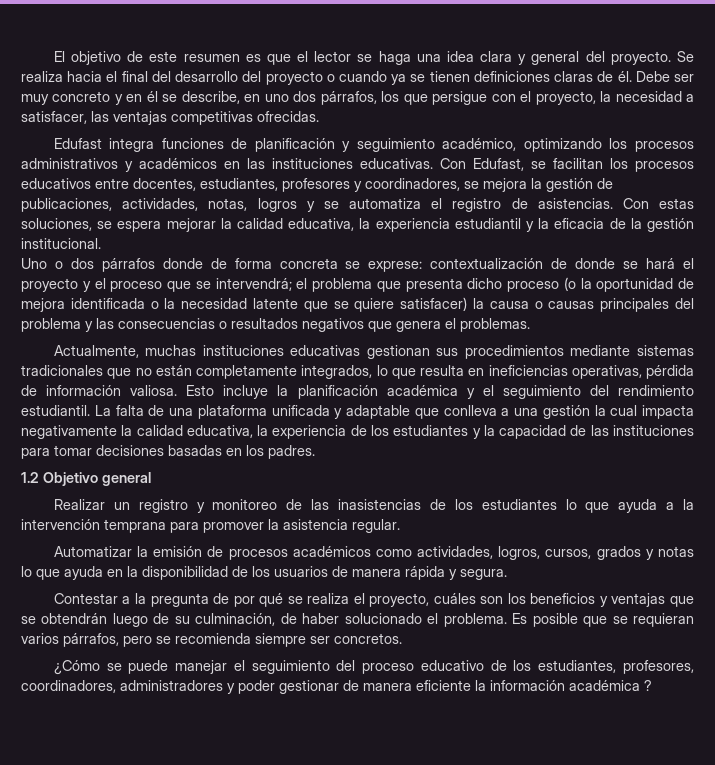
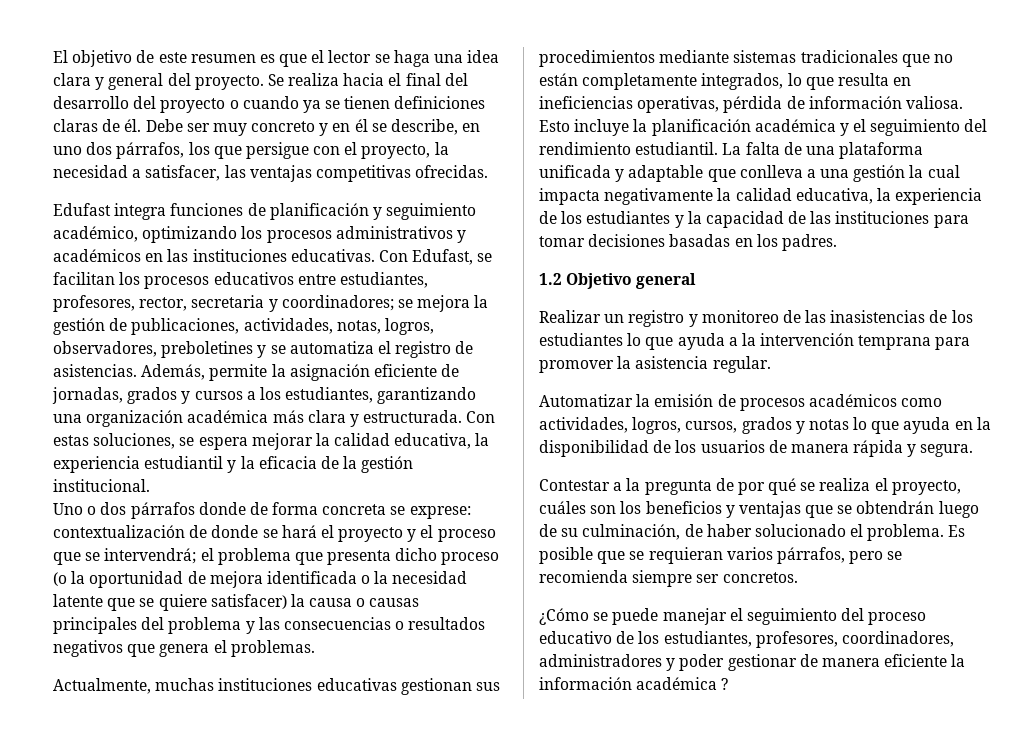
- Con Edufast, se facilitan los procesos educativos entre docentes, estudiantes, profesores y coordinadores, se mejora la gestión de publicaciones, actividades, notas, logros y se automatiza el registro de asistencias.
+ Con Edufast, se facilitan los procesos educativos entre estudiantes, profesores, rector, secretaria y coordinadores; se mejora la gestión de publicaciones, actividades, notas, logros, observadores, preboletines y se automatiza el registro de asistencias.
+ Además, permite la asignación eficiente de jornadas, grados y cursos a los estudiantes, garantizando una organización académica más clara y estructurada.

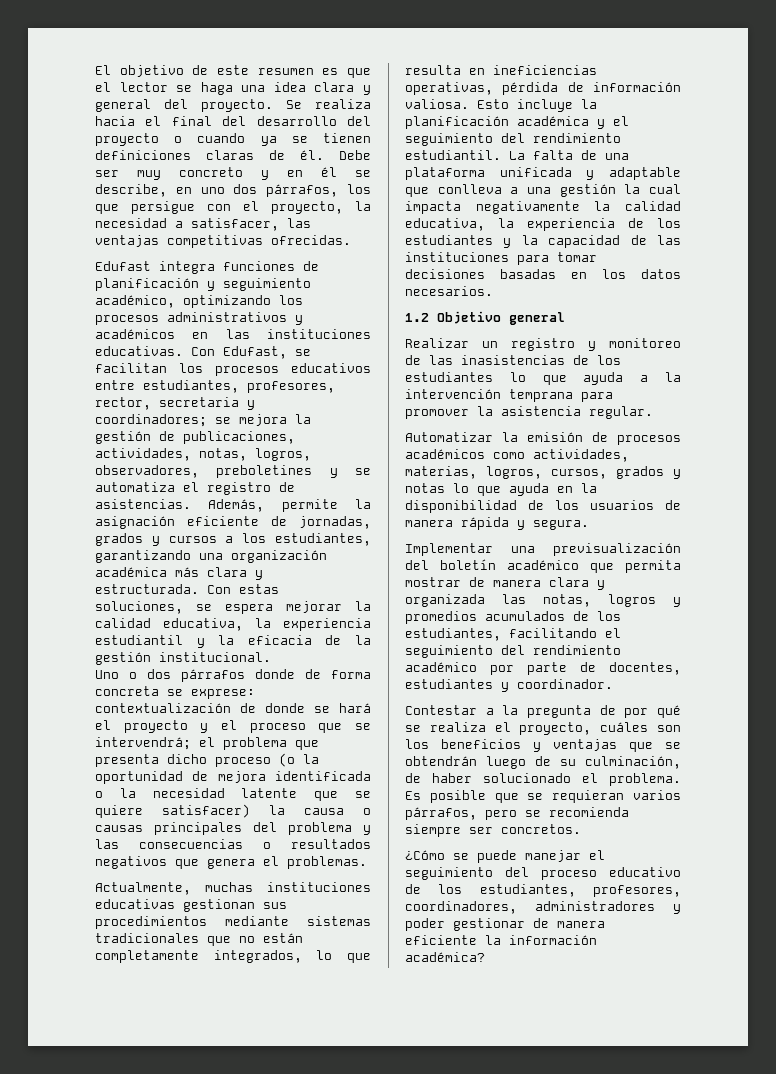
- La falta de una plataforma unificada y adaptable que conlleva a una gestión la cual impacta negativamente la calidad educativa, la experiencia de los estudiantes y la capacidad de las instituciones para tomar decisiones basadas en los padres.
+ La falta de una plataforma unificada y adaptable que conlleva a una gestión la cual impacta negativamente la calidad educativa, la experiencia de los estudiantes y la capacidad de las instituciones para tomar decisiones basadas en los datos necesarios.
- Automatizar la emisión de procesos académicos como actividades, logros, cursos, grados y notas lo que ayuda en la disponibilidad de los usuarios de manera rápida y segura.
+ Automatizar la emisión de procesos académicos como actividades, materias, logros, cursos, grados y notas lo que ayuda en la disponibilidad de los usuarios de manera rápida y segura.
+ Implementar una previsualización del boletín académico que permita mostrar de manera clara y organizada las notas, logros y promedios acumulados de los estudiantes, facilitando el seguimiento del rendimiento académico por parte de docentes, estudiantes y coordinador.
- ¿Cómo se puede manejar el seguimiento del proceso educativo de los estudiantes, profesores, coordinadores, administradores y poder gestionar de manera eficiente la información académica ?
+ ¿Cómo se puede manejar el seguimiento del proceso educativo de los estudiantes, profesores, coordinadores, administradores y poder gestionar de manera eficiente la información académica?

